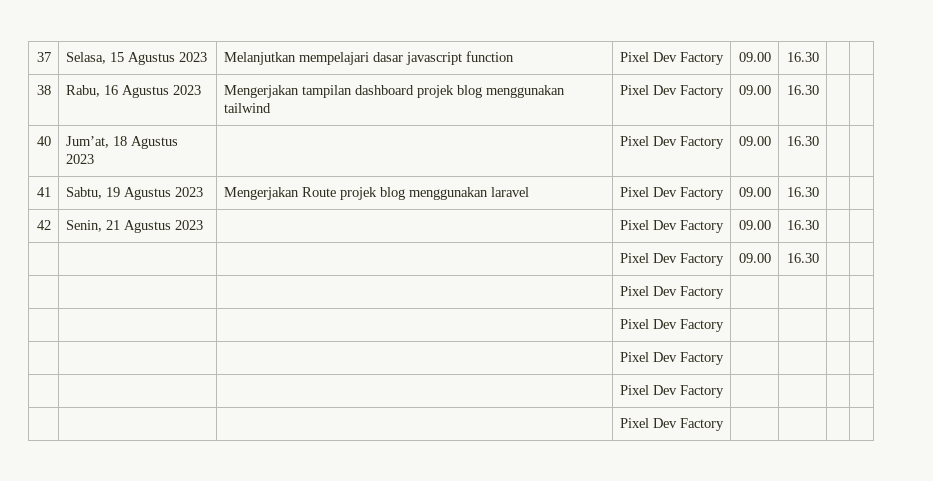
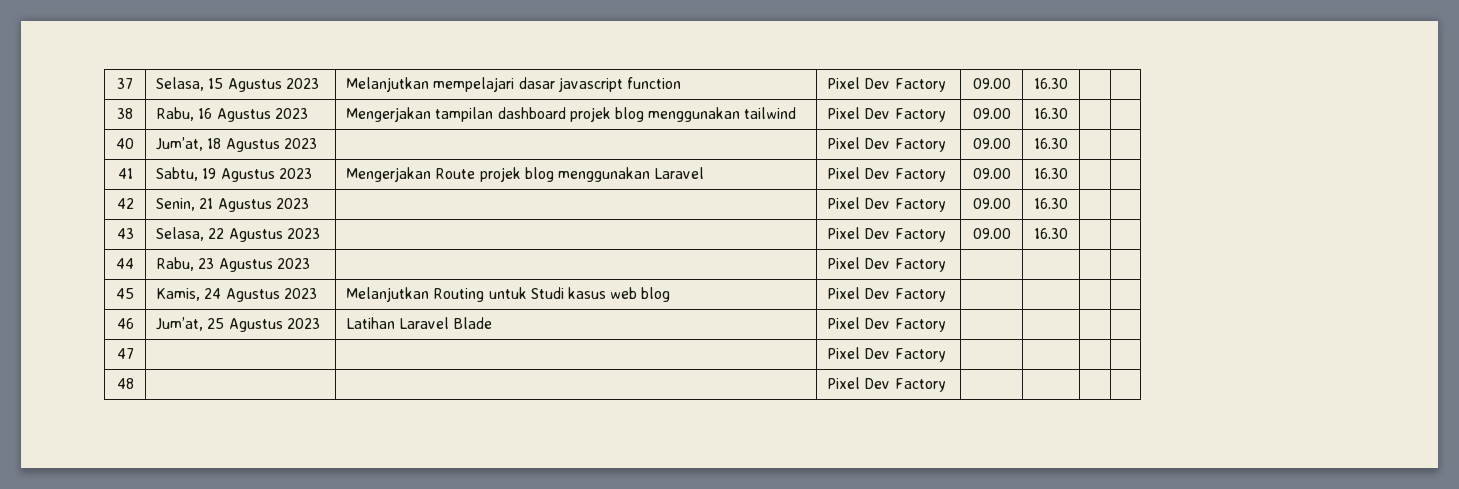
- 41 | Sabtu, 19 Agustus 2023 | Mengerjakan Route projek blog menggunakan laravel | Pixel Dev Factory | 09.00 | 16.30 | |
+ 41 | Sabtu, 19 Agustus 2023 | Mengerjakan Route projek blog menggunakan Laravel | Pixel Dev Factory | 09.00 | 16.30 | |
- | | | Pixel Dev Factory | 09.00 | 16.30 | |
- | | | Pixel Dev Factory | | | |
- | | | Pixel Dev Factory | | | |
- | | | Pixel Dev Factory | | | |
- | | | Pixel Dev Factory | | | |
- | | | Pixel Dev Factory | | | |
+ 43 | Selasa, 22 Agustus 2023 | | Pixel Dev Factory | 09.00 | 16.30 | |
+ 44 | Rabu, 23 Agustus 2023 | | Pixel Dev Factory | | | |
+ 45 | Kamis, 24 Agustus 2023 | Melanjutkan Routing untuk Studi kasus web blog | Pixel Dev Factory | | | |
+ 46 | Jum’at, 25 Agustus 2023 | Latihan Laravel Blade | Pixel Dev Factory | | | |
+ 47 | | | Pixel Dev Factory | | | |
+ 48 | | | Pixel Dev Factory | | | |

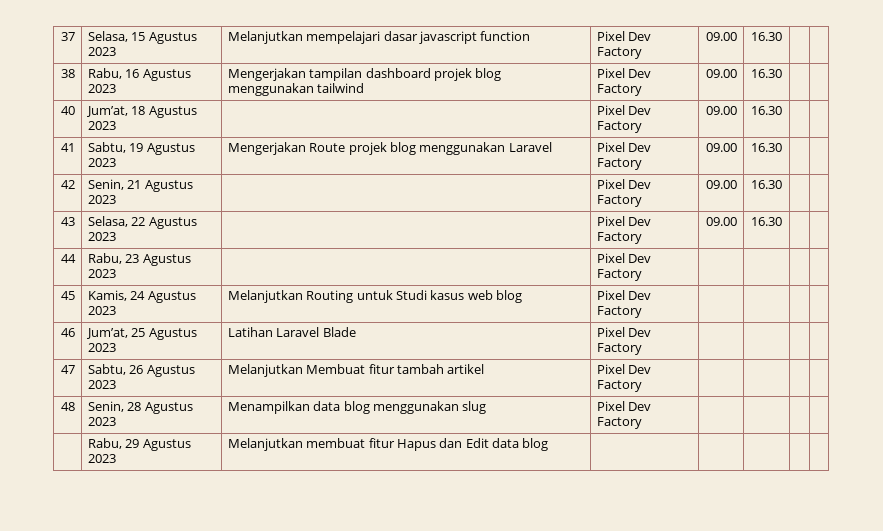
- 47 | | | Pixel Dev Factory | | | |
- 48 | | | Pixel Dev Factory | | | |
+ 47 | Sabtu, 26 Agustus 2023 | Melanjutkan Membuat fitur tambah artikel | Pixel Dev Factory | | | |
+ 48 | Senin, 28 Agustus 2023 | Menampilkan data blog menggunakan slug | Pixel Dev Factory | | | |
+ | Rabu, 29 Agustus 2023 | Melanjutkan membuat fitur Hapus dan Edit data blog | | | | |

